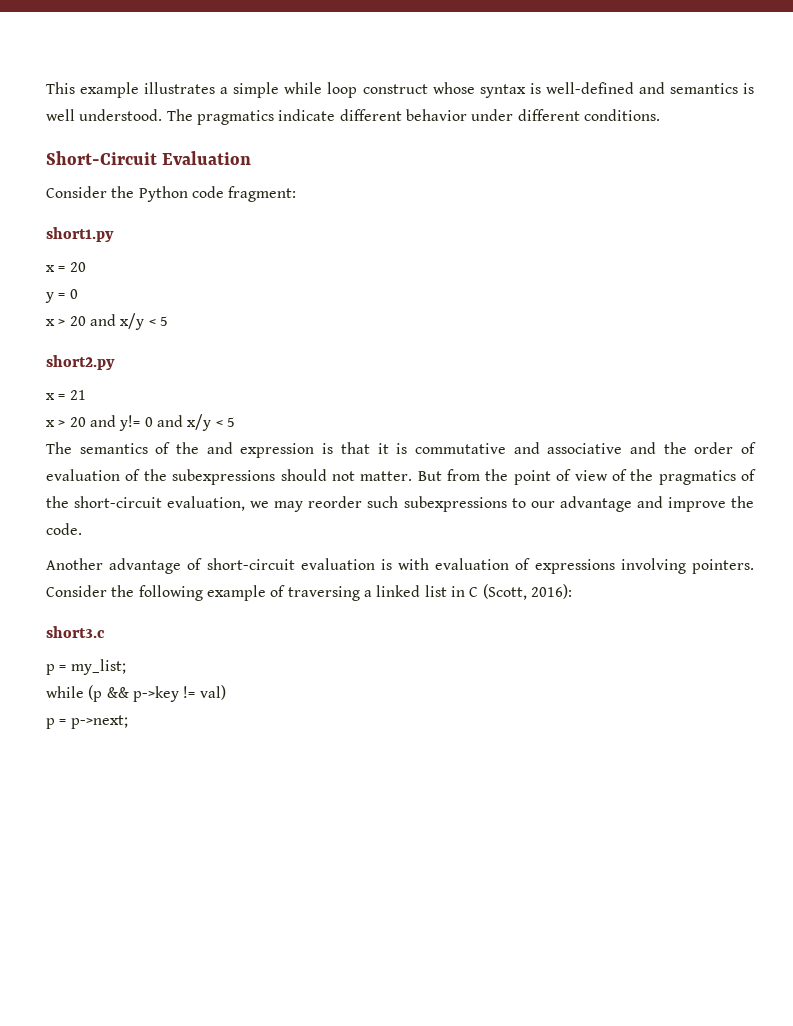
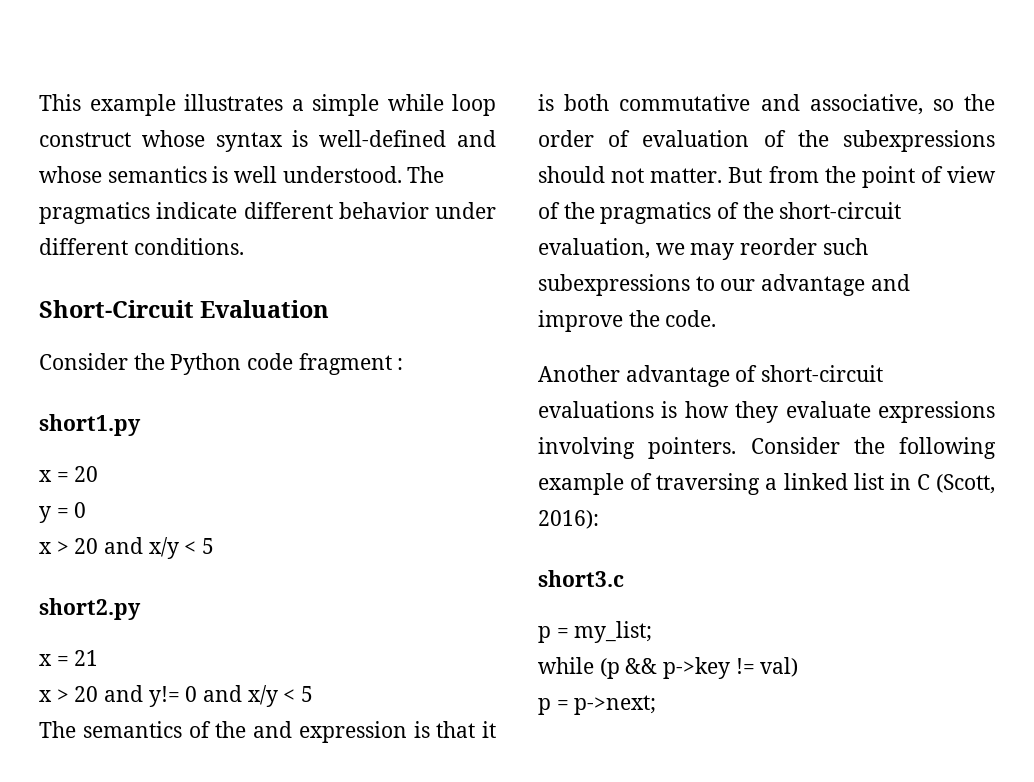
- This example illustrates a simple while loop construct whose syntax is well-defined and semantics is well understood.
+ This example illustrates a simple while loop construct whose syntax is well-defined and whose semantics is well understood.
- Consider the Python code fragment:
+ Consider the Python code fragment :
- The semantics of the and expression is that it is commutative and associative and the order of evaluation of the subexpressions should not matter.
+ The semantics of the and expression is that it is both commutative and associative, so the order of evaluation of the subexpressions should not matter.
- Another advantage of short-circuit evaluation is with evaluation of expressions involving pointers.
+ Another advantage of short-circuit evaluations is how they evaluate expressions involving pointers.

